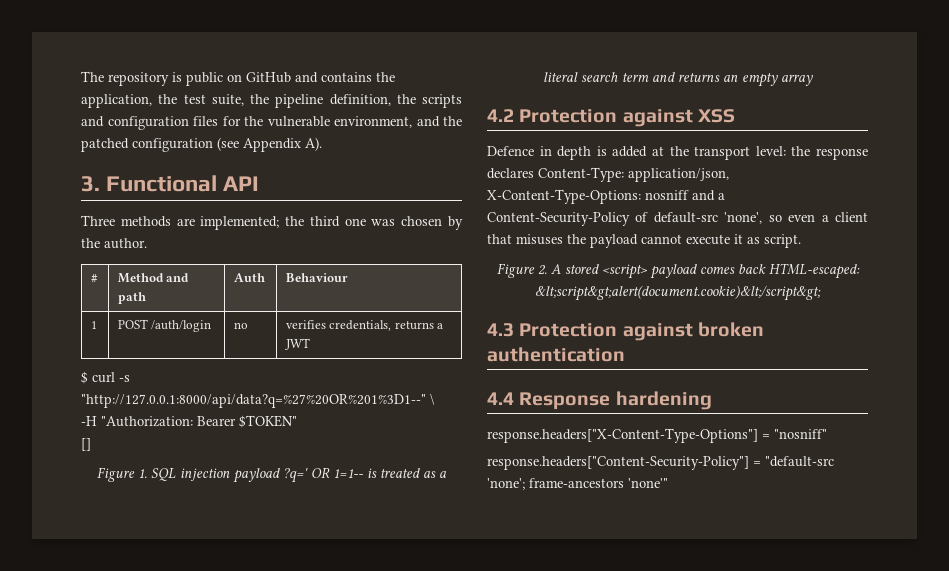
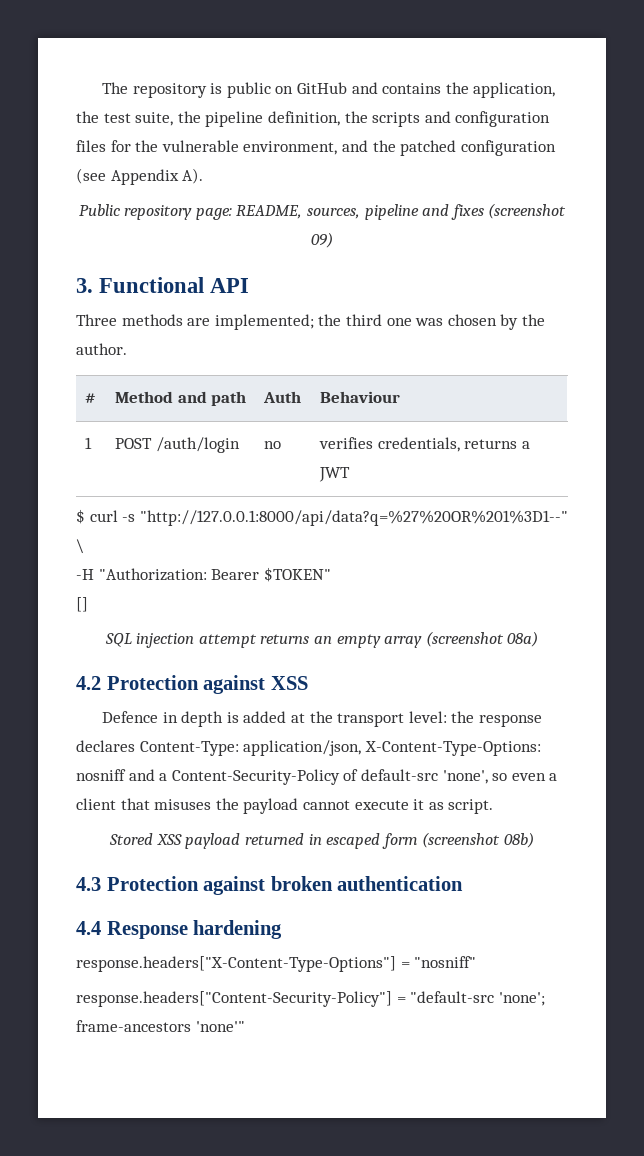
+ Public repository page: README, sources, pipeline and fixes (screenshot 09)
- Figure 1. SQL injection payload ?q=' OR 1=1-- is treated as a literal search term and returns an empty array
+ SQL injection attempt returns an empty array (screenshot 08a)
- Figure 2. A stored <script> payload comes back HTML-escaped: &lt;script&gt;alert(document.cookie)&lt;/script&gt;
+ Stored XSS payload returned in escaped form (screenshot 08b)

